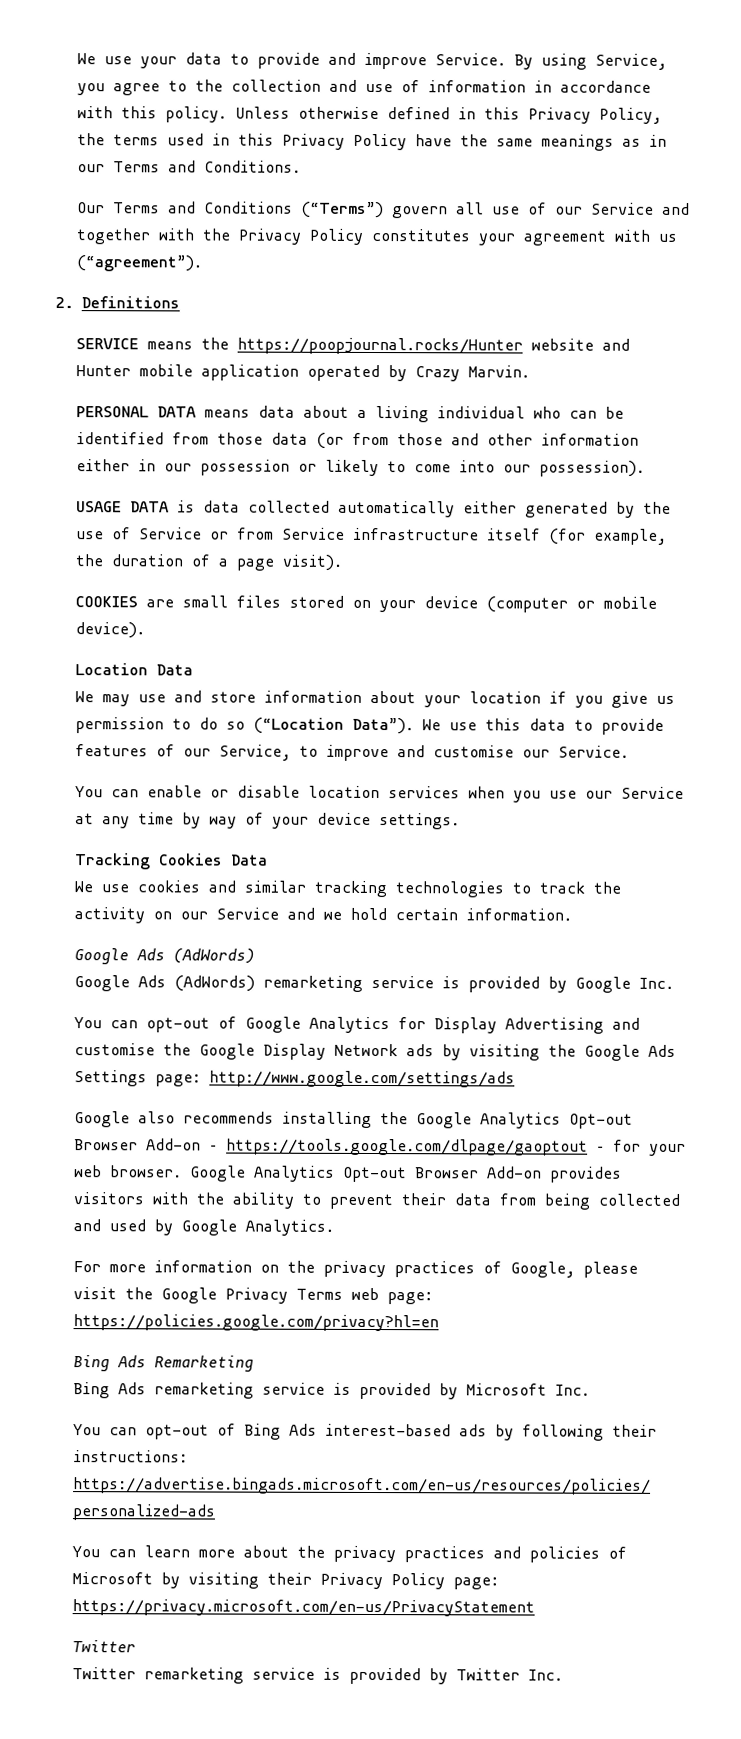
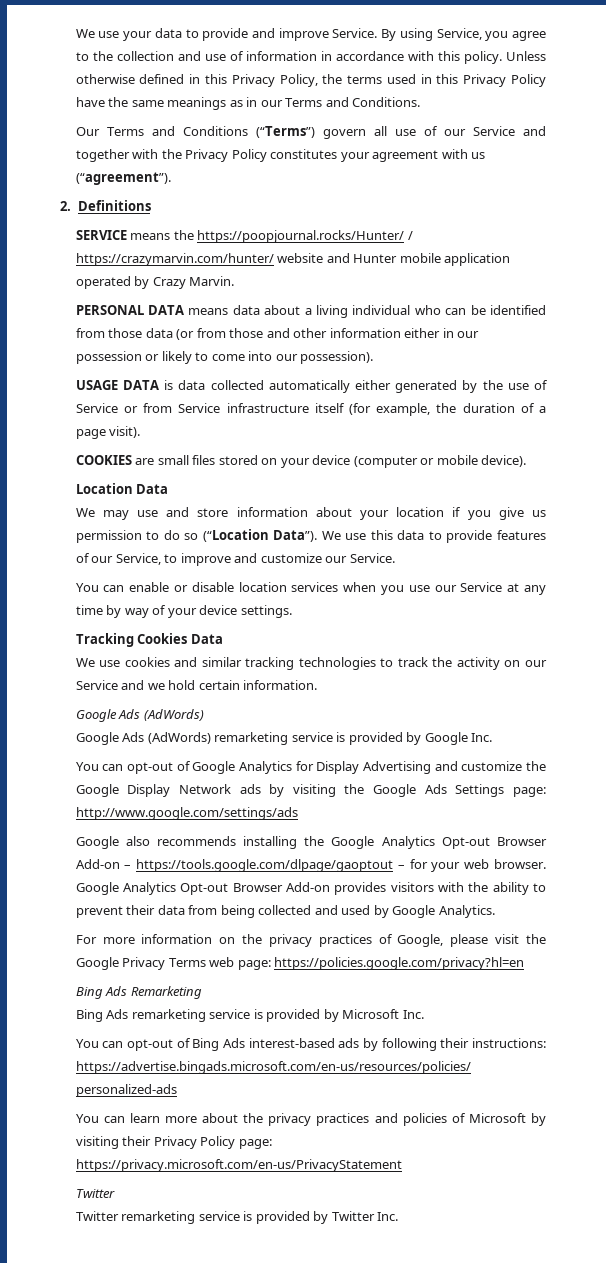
- SERVICE means the https://poopjournal.rocks/Hunter website and Hunter mobile application operated by Crazy Marvin.
+ SERVICE means the https://poopjournal.rocks/Hunter/ / https://crazymarvin.com/hunter/ website and Hunter mobile application operated by Crazy Marvin.
- We use this data to provide features of our Service, to improve and customise our Service.
+ We use this data to provide features of our Service, to improve and customize our Service.
- You can opt-out of Google Analytics for Display Advertising and customise the Google Display Network ads by visiting the Google Ads Settings page: http://www.google.com/settings/ads
+ You can opt-out of Google Analytics for Display Advertising and customize the Google Display Network ads by visiting the Google Ads Settings page: http://www.google.com/settings/ads

